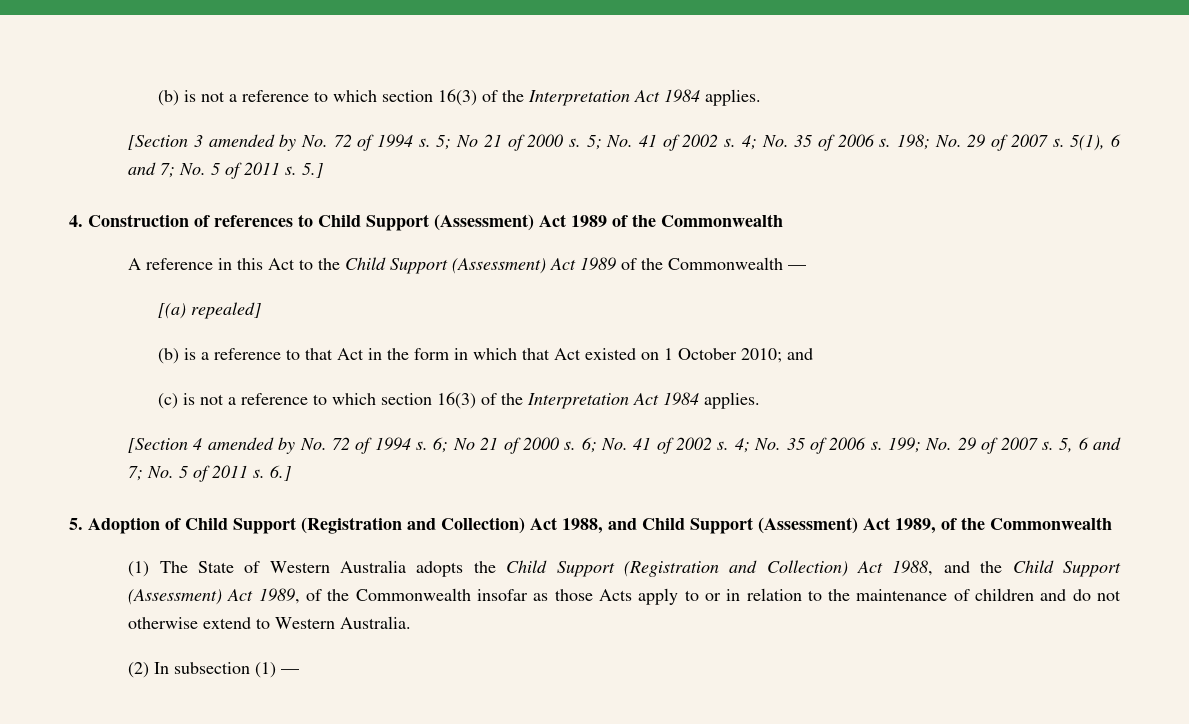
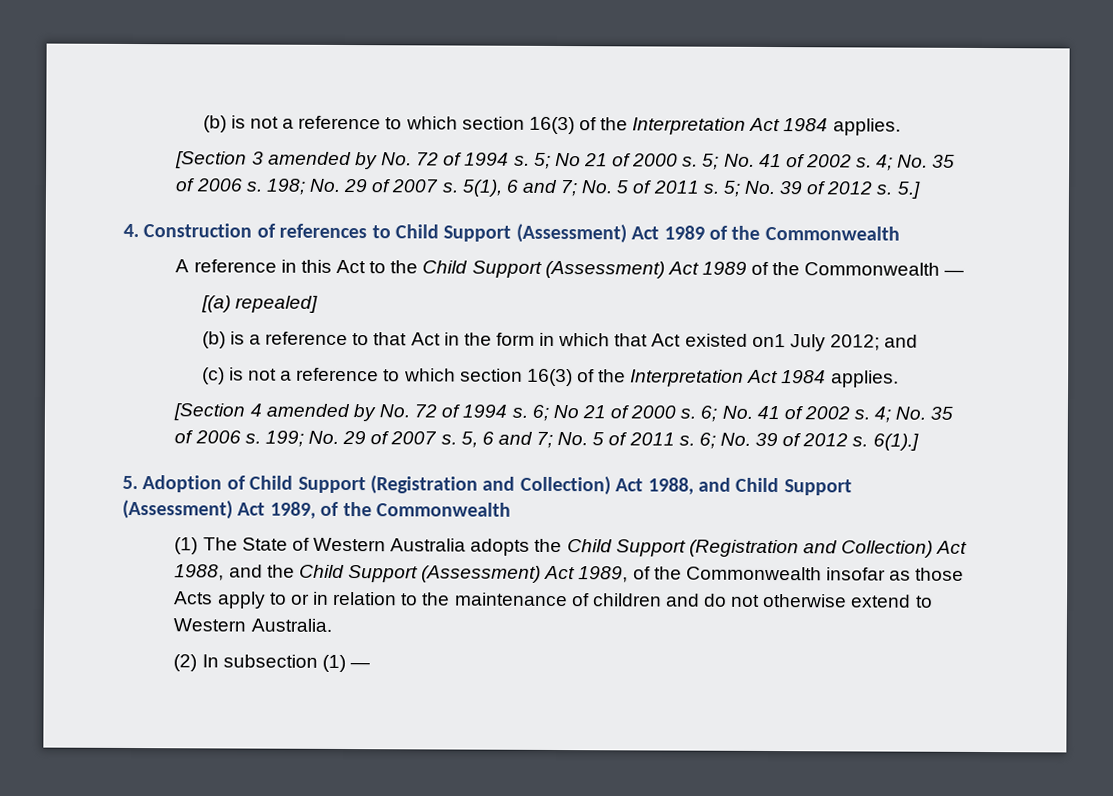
+ 5; No. 39 of 2012 s.
- (b) is a reference to that Act in the form in which that Act existed on 1 October 2010; and
+ (b) is a reference to that Act in the form in which that Act existed on1 July 2012; and
- 6.]
+ 6; No. 39 of 2012 s. 6(1).]

